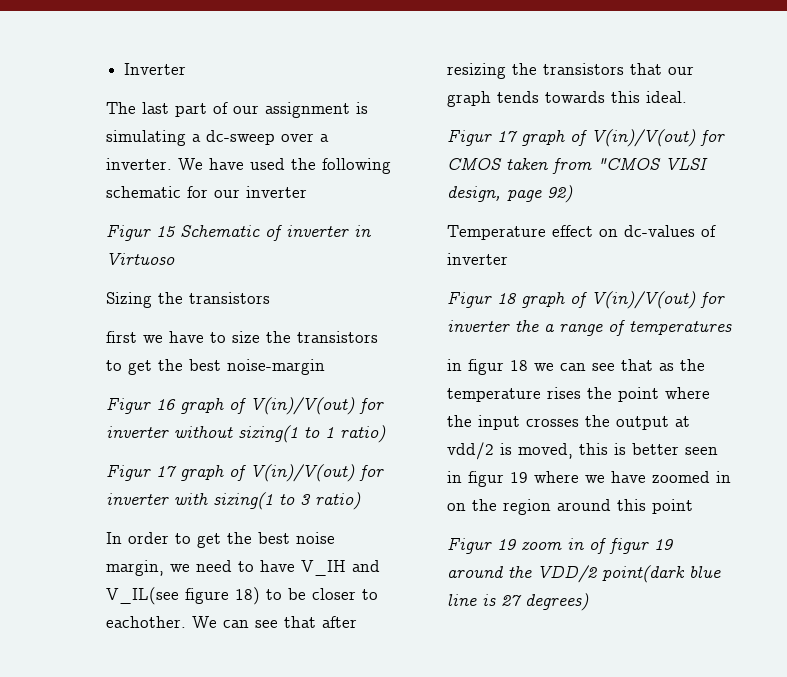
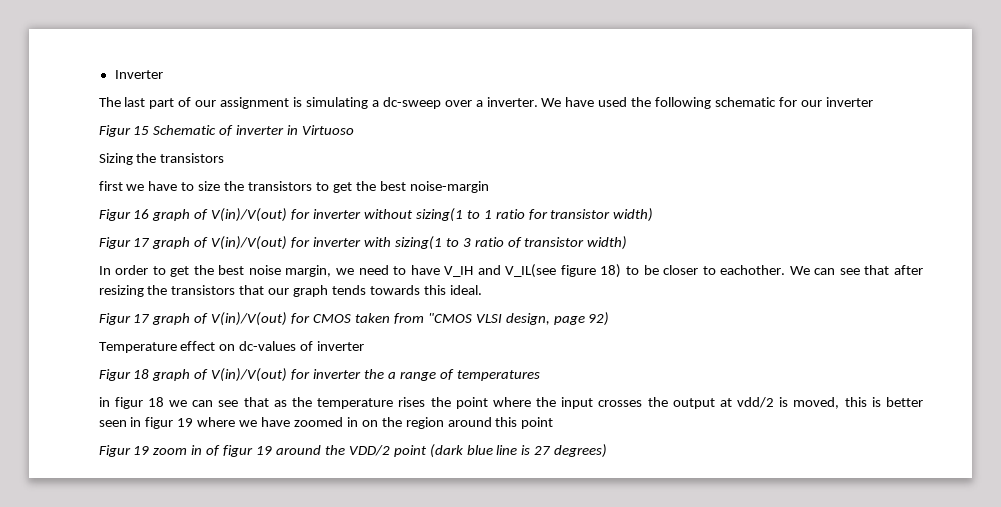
- Figur 16 graph of V(in)/V(out) for inverter without sizing(1 to 1 ratio)
+ Figur 16 graph of V(in)/V(out) for inverter without sizing(1 to 1 ratio for transistor width)
- Figur 17 graph of V(in)/V(out) for inverter with sizing(1 to 3 ratio)
+ Figur 17 graph of V(in)/V(out) for inverter with sizing(1 to 3 ratio of transistor width)
- Figur 19 zoom in of figur 19 around the VDD/2 point(dark blue line is 27 degrees)
+ Figur 19 zoom in of figur 19 around the VDD/2 point (dark blue line is 27 degrees)

